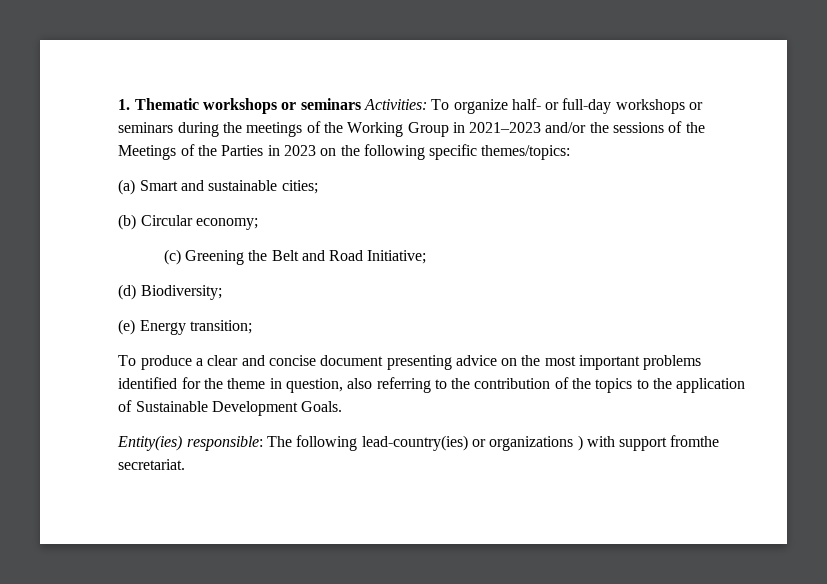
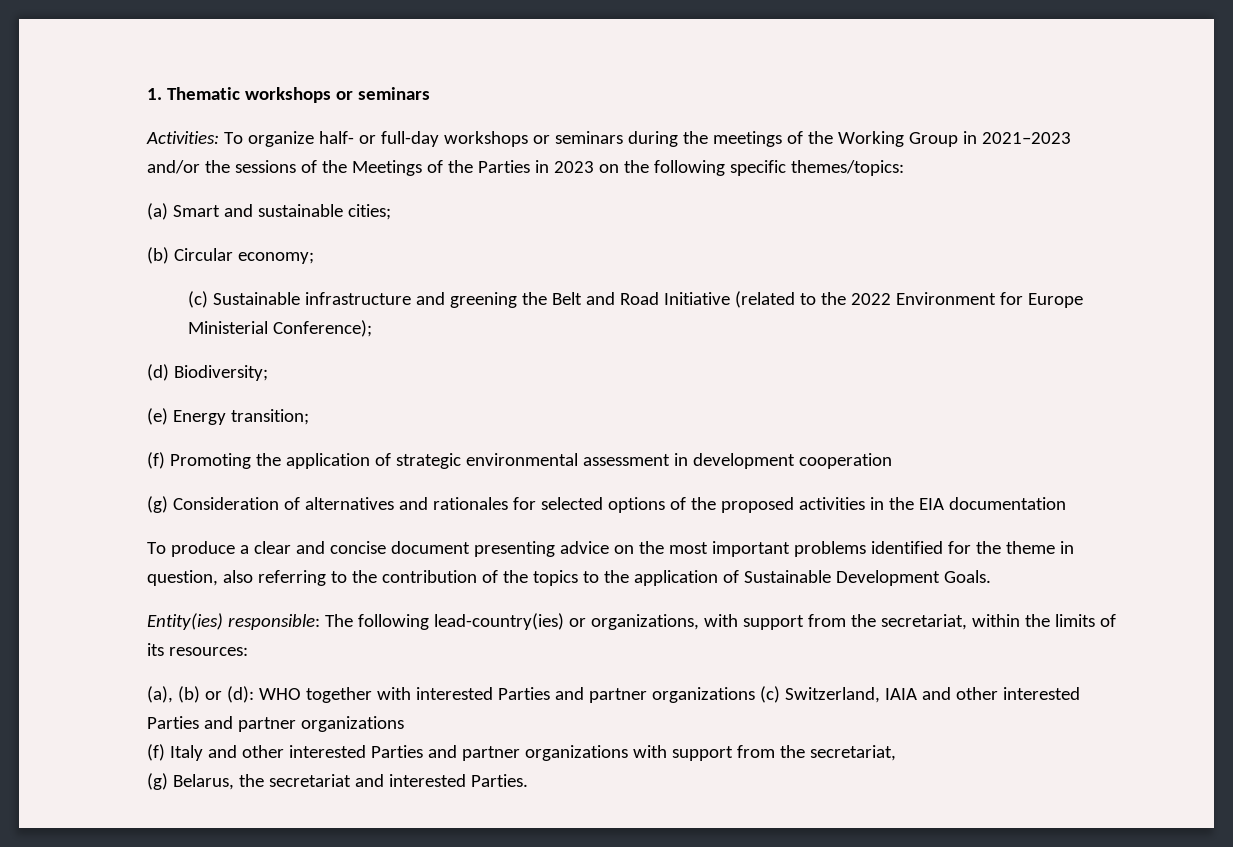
- 1. Thematic workshops or seminars Activities: To organize half- or full-day workshops or seminars during the meetings of the Working Group in 2021–2023 and/or the sessions of the Meetings of the Parties in 2023 on the following specific themes/topics:
+ 1. Thematic workshops or seminars
+ Activities: To organize half- or full-day workshops or seminars during the meetings of the Working Group in 2021–2023 and/or the sessions of the Meetings of the Parties in 2023 on the following specific themes/topics:
- (c) Greening the Belt and Road Initiative;
+ (c) Sustainable infrastructure and greening the Belt and Road Initiative (related to the 2022 Environment for Europe Ministerial Conference);
+ (f) Promoting the application of strategic environmental assessment in development cooperation
+ (g) Consideration of alternatives and rationales for selected options of the proposed activities in the EIA documentation
- Entity(ies) responsible: The following lead-country(ies) or organizations ) with support fromthe secretariat.
+ Entity(ies) responsible: The following lead-country(ies) or organizations, with support from the secretariat, within the limits of its resources:
+ (a), (b) or (d): WHO together with interested Parties and partner organizations (c) Switzerland, IAIA and other interested Parties and partner organizations
+ (f) Italy and other interested Parties and partner organizations with support from the secretariat,
+ (g) Belarus, the secretariat and interested Parties.

